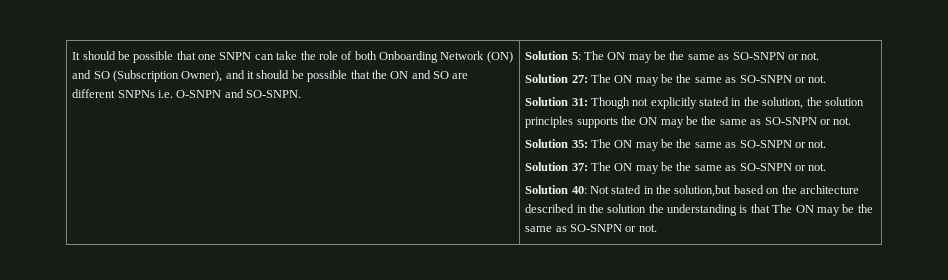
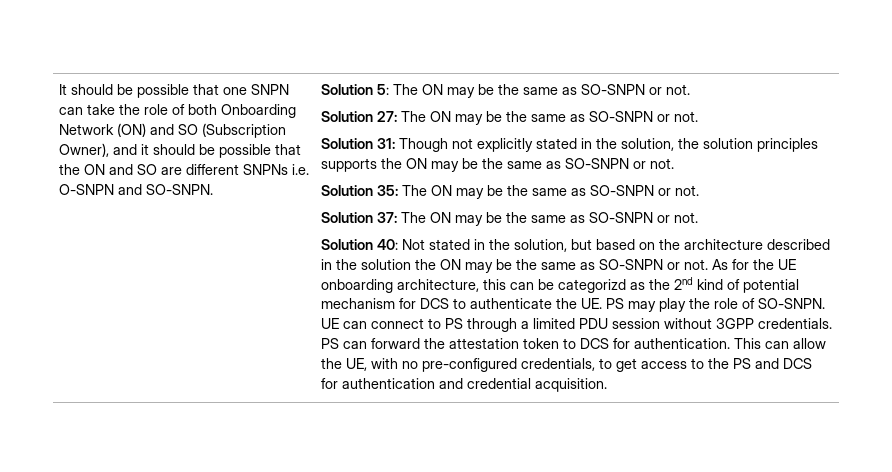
- Solution 40: Not stated in the solution,but based on the architecture described in the solution the understanding is that The ON may be the same as SO-SNPN or not.
+ Solution 40: Not stated in the solution, but based on the architecture described in the solution the ON may be the same as SO-SNPN or not. As for the UE onboarding architecture, this can be categorizd as the 2nd kind of potential mechanism for DCS to authenticate the UE. PS may play the role of SO-SNPN. UE can connect to PS through a limited PDU session without 3GPP credentials. PS can forward the attestation token to DCS for authentication. This can allow the UE, with no pre-configured credentials, to get access to the PS and DCS for authentication and credential acquisition.

